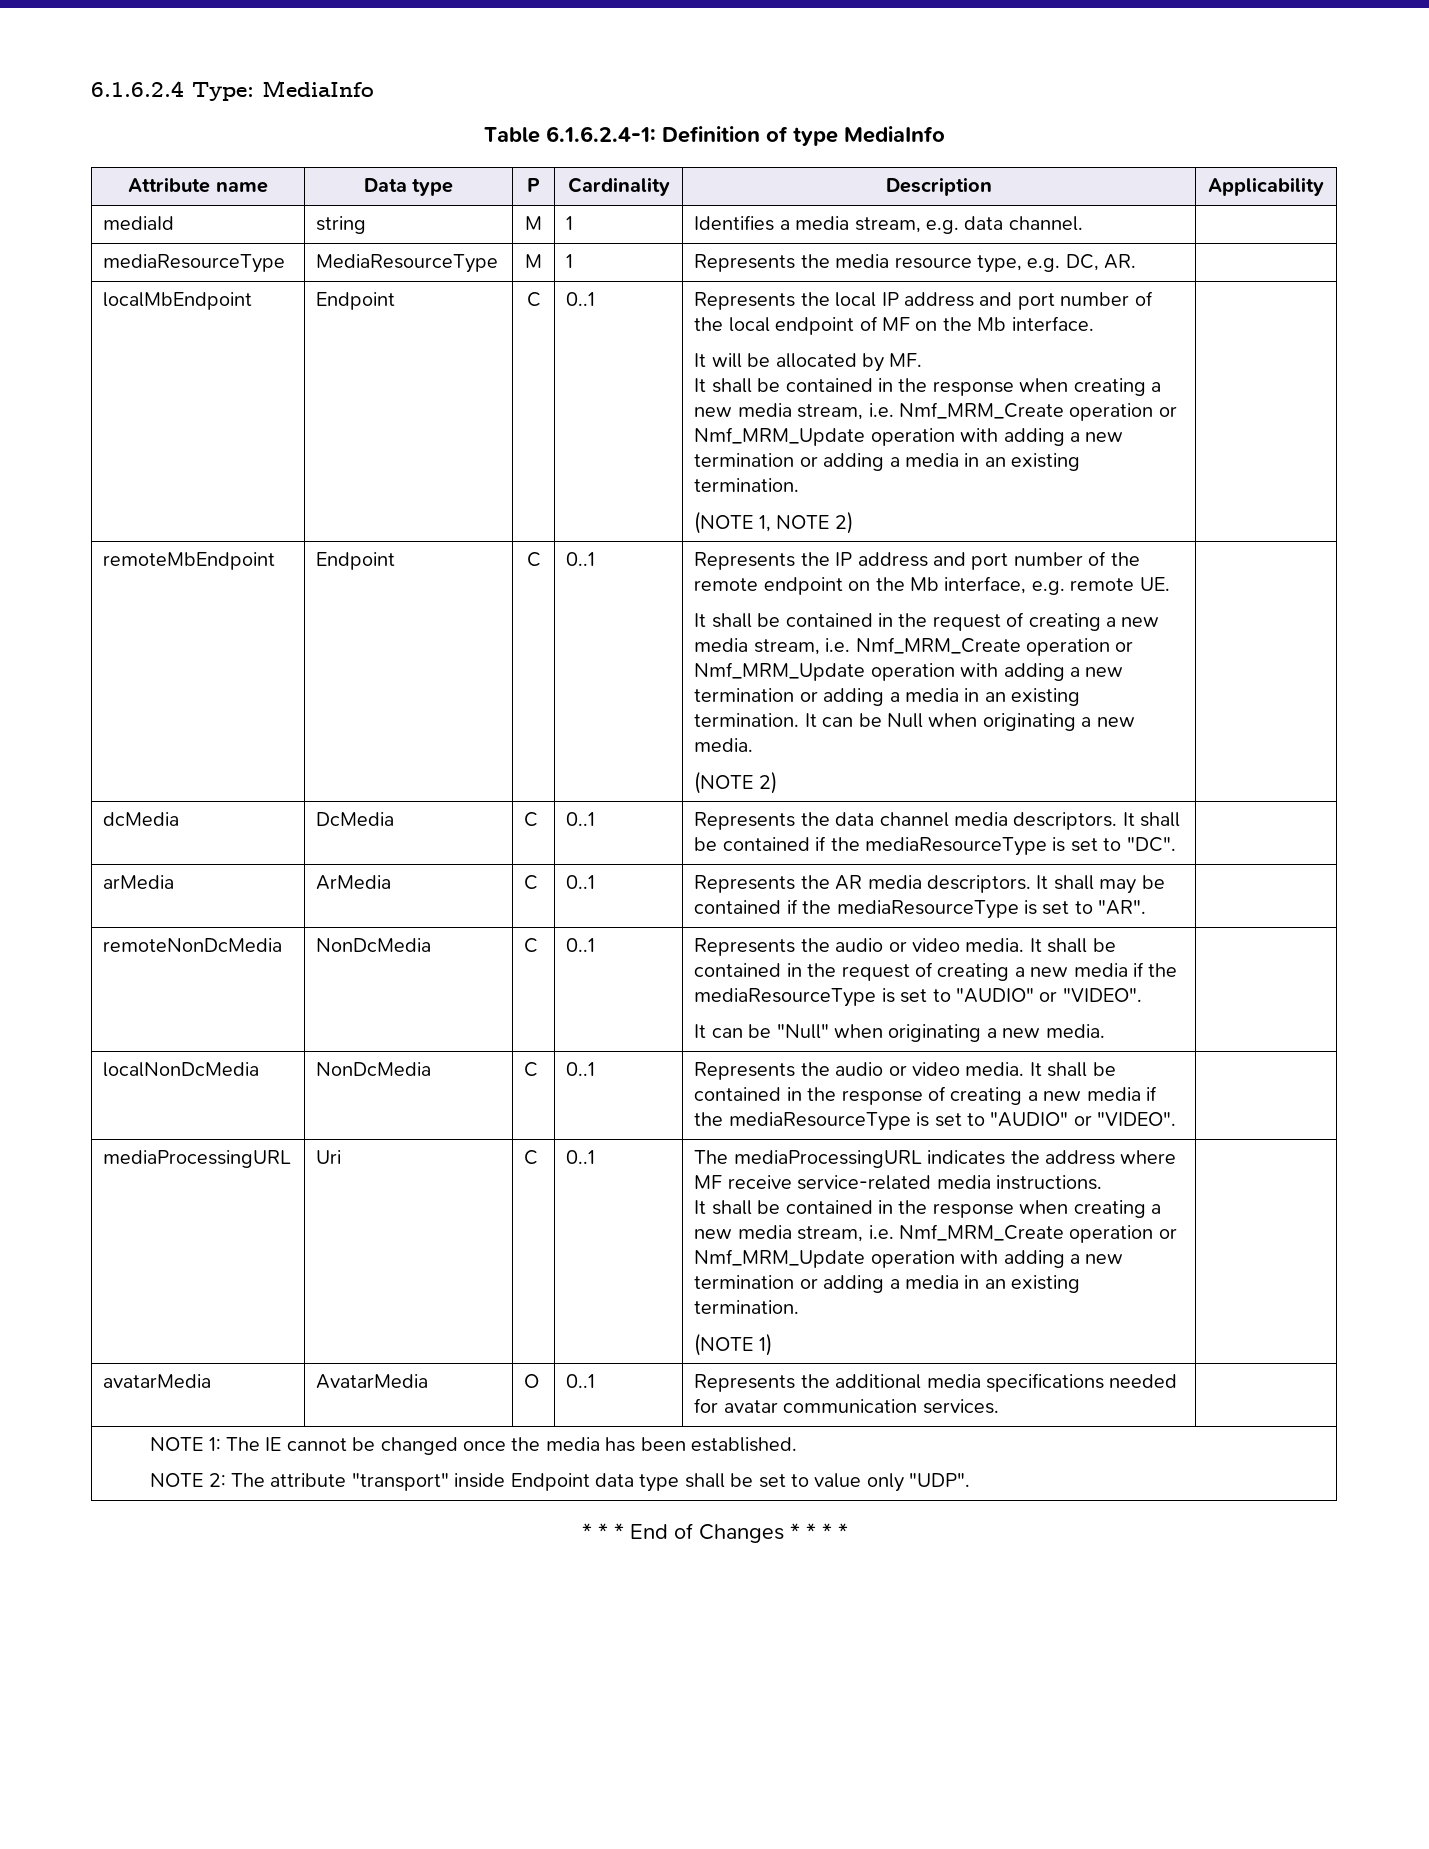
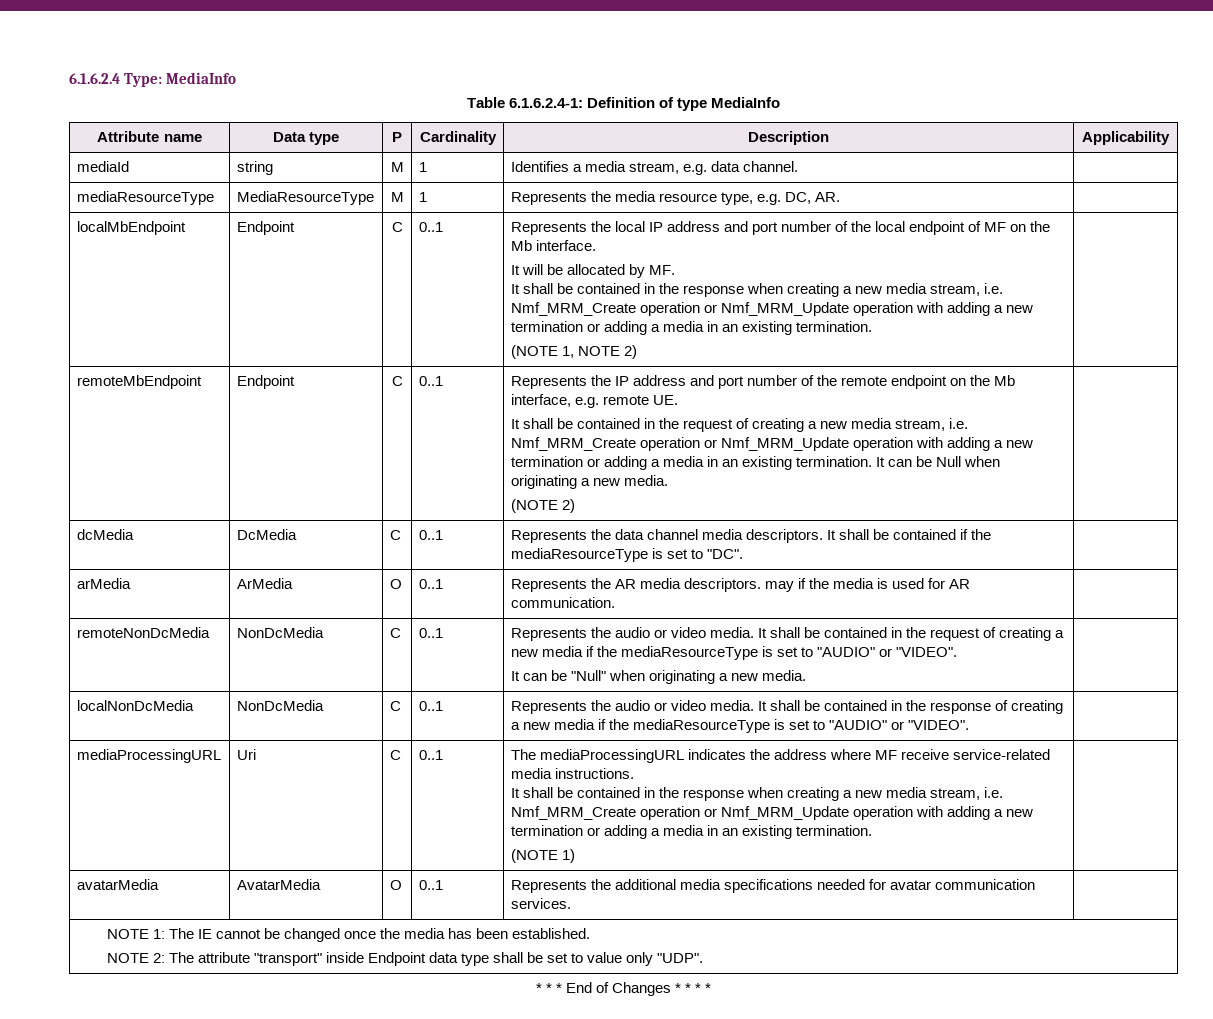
- arMedia | ArMedia | C | 0..1 | Represents the AR media descriptors. It shall may be contained if the mediaResourceType is set to "AR". |
+ arMedia | ArMedia | O | 0..1 | Represents the AR media descriptors. may if the media is used for AR communication. |

